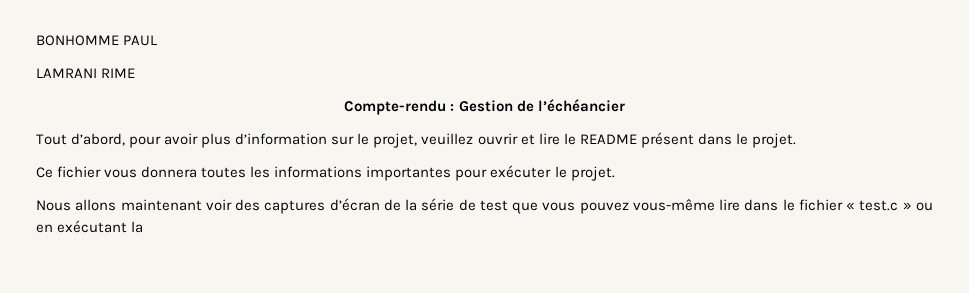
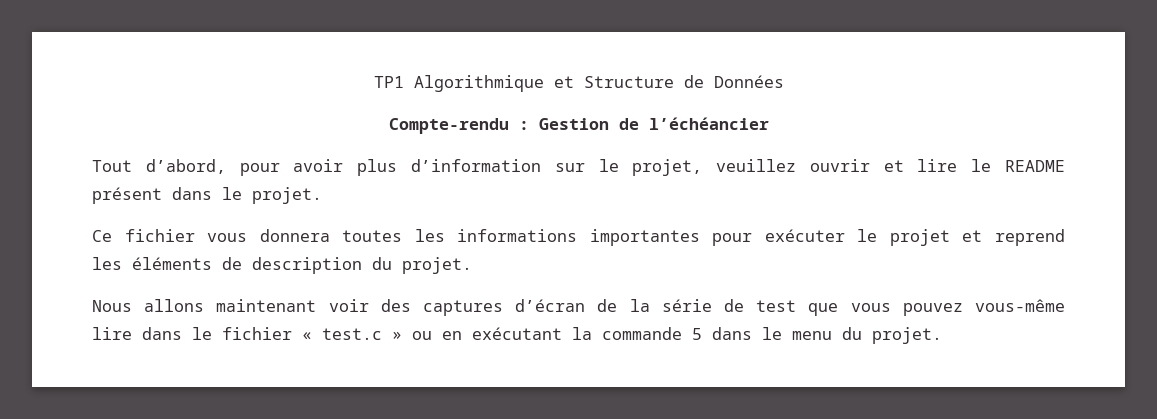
- BONHOMME PAUL
- LAMRANI RIME
+ TP1 Algorithmique et Structure de Données
- Ce fichier vous donnera toutes les informations importantes pour exécuter le projet.
+ Ce fichier vous donnera toutes les informations importantes pour exécuter le projet et reprend les éléments de description du projet.
- Nous allons maintenant voir des captures d’écran de la série de test que vous pouvez vous-même lire dans le fichier « test.c » ou en exécutant la
+ Nous allons maintenant voir des captures d’écran de la série de test que vous pouvez vous-même lire dans le fichier « test.c » ou en exécutant la commande 5 dans le menu du projet.

